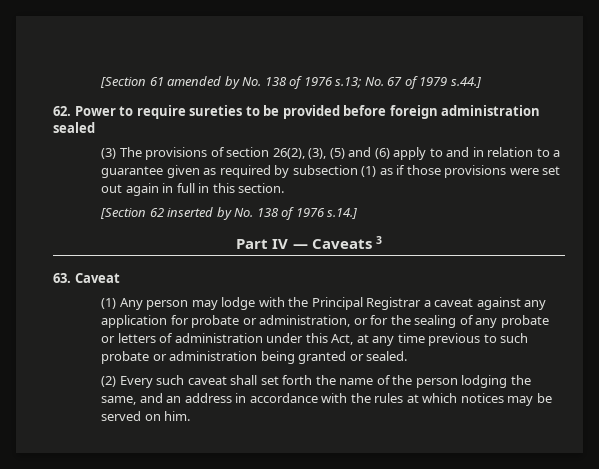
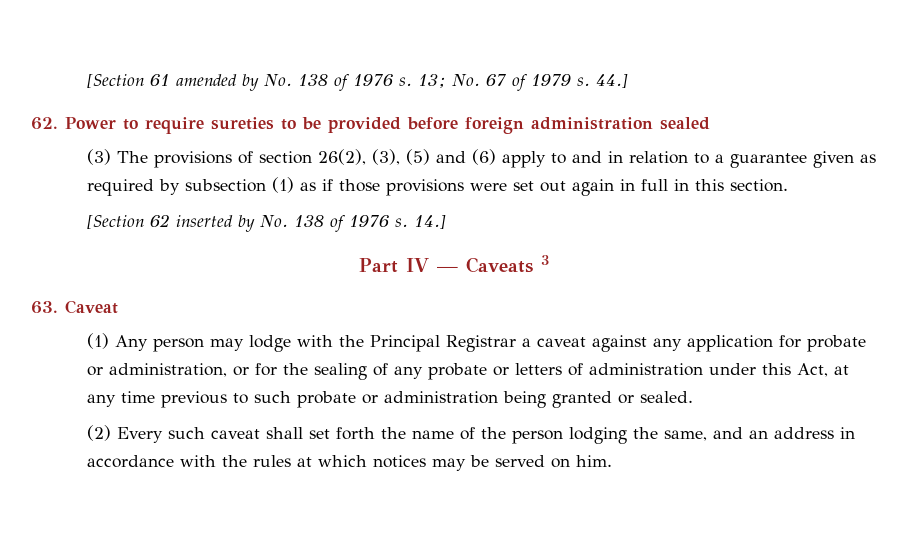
- [Section 61 amended by No. 138 of 1976 s.13; No. 67 of 1979 s.44.]
+ [Section 61 amended by No. 138 of 1976 s. 13; No. 67 of 1979 s. 44.]
- [Section 62 inserted by No. 138 of 1976 s.14.]
+ [Section 62 inserted by No. 138 of 1976 s. 14.]

